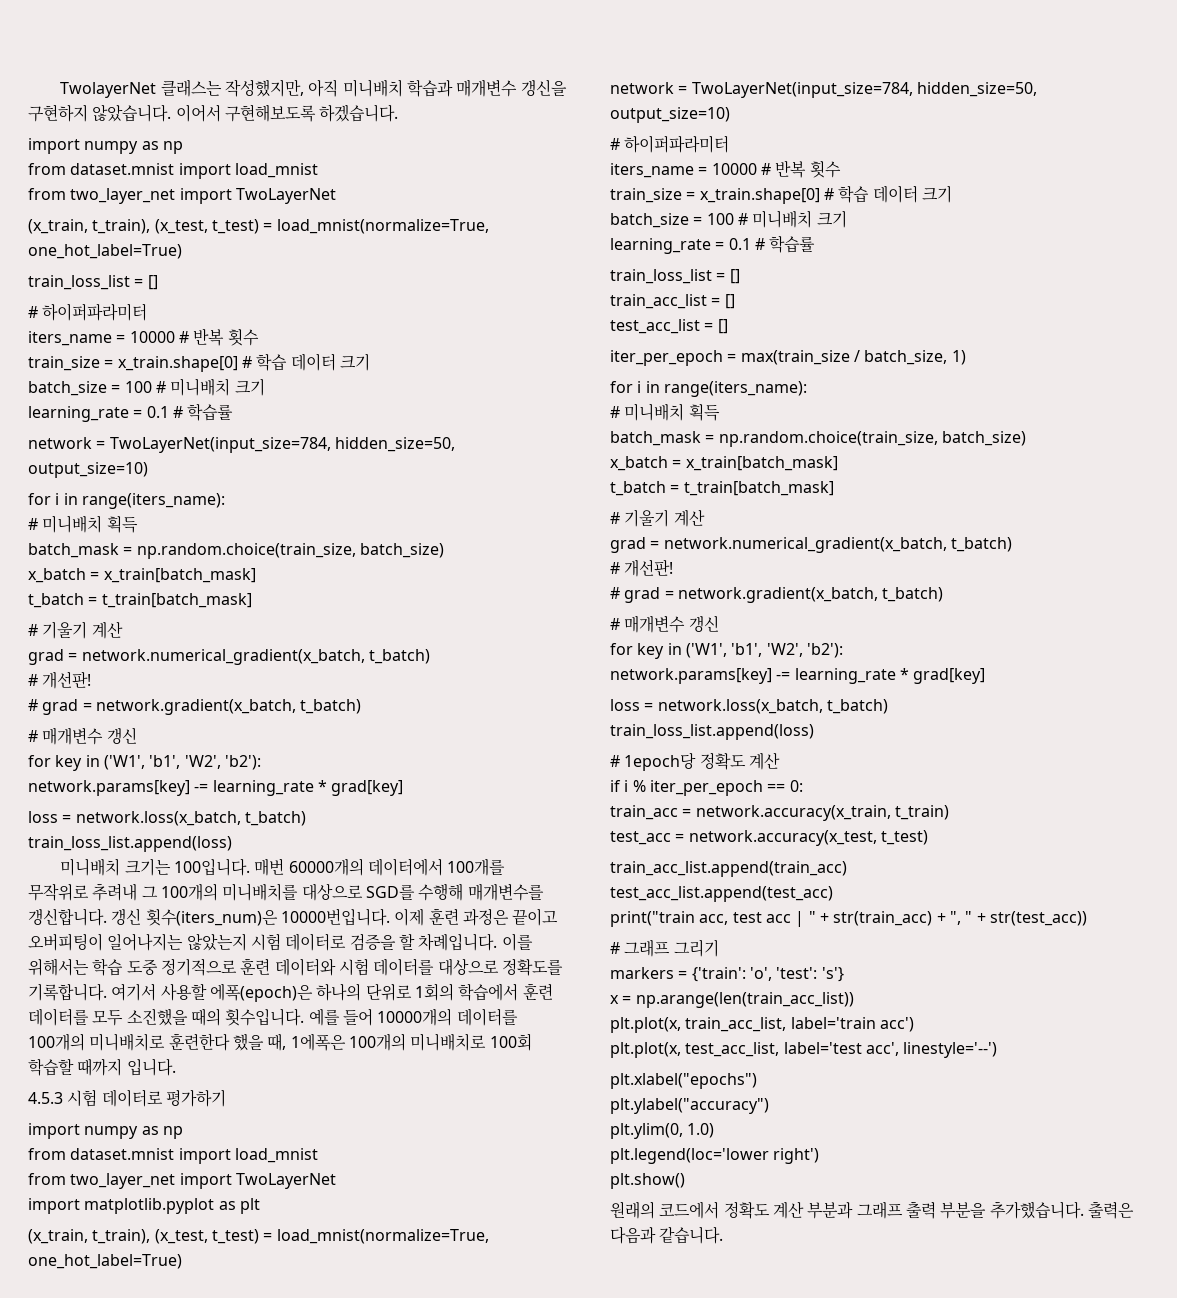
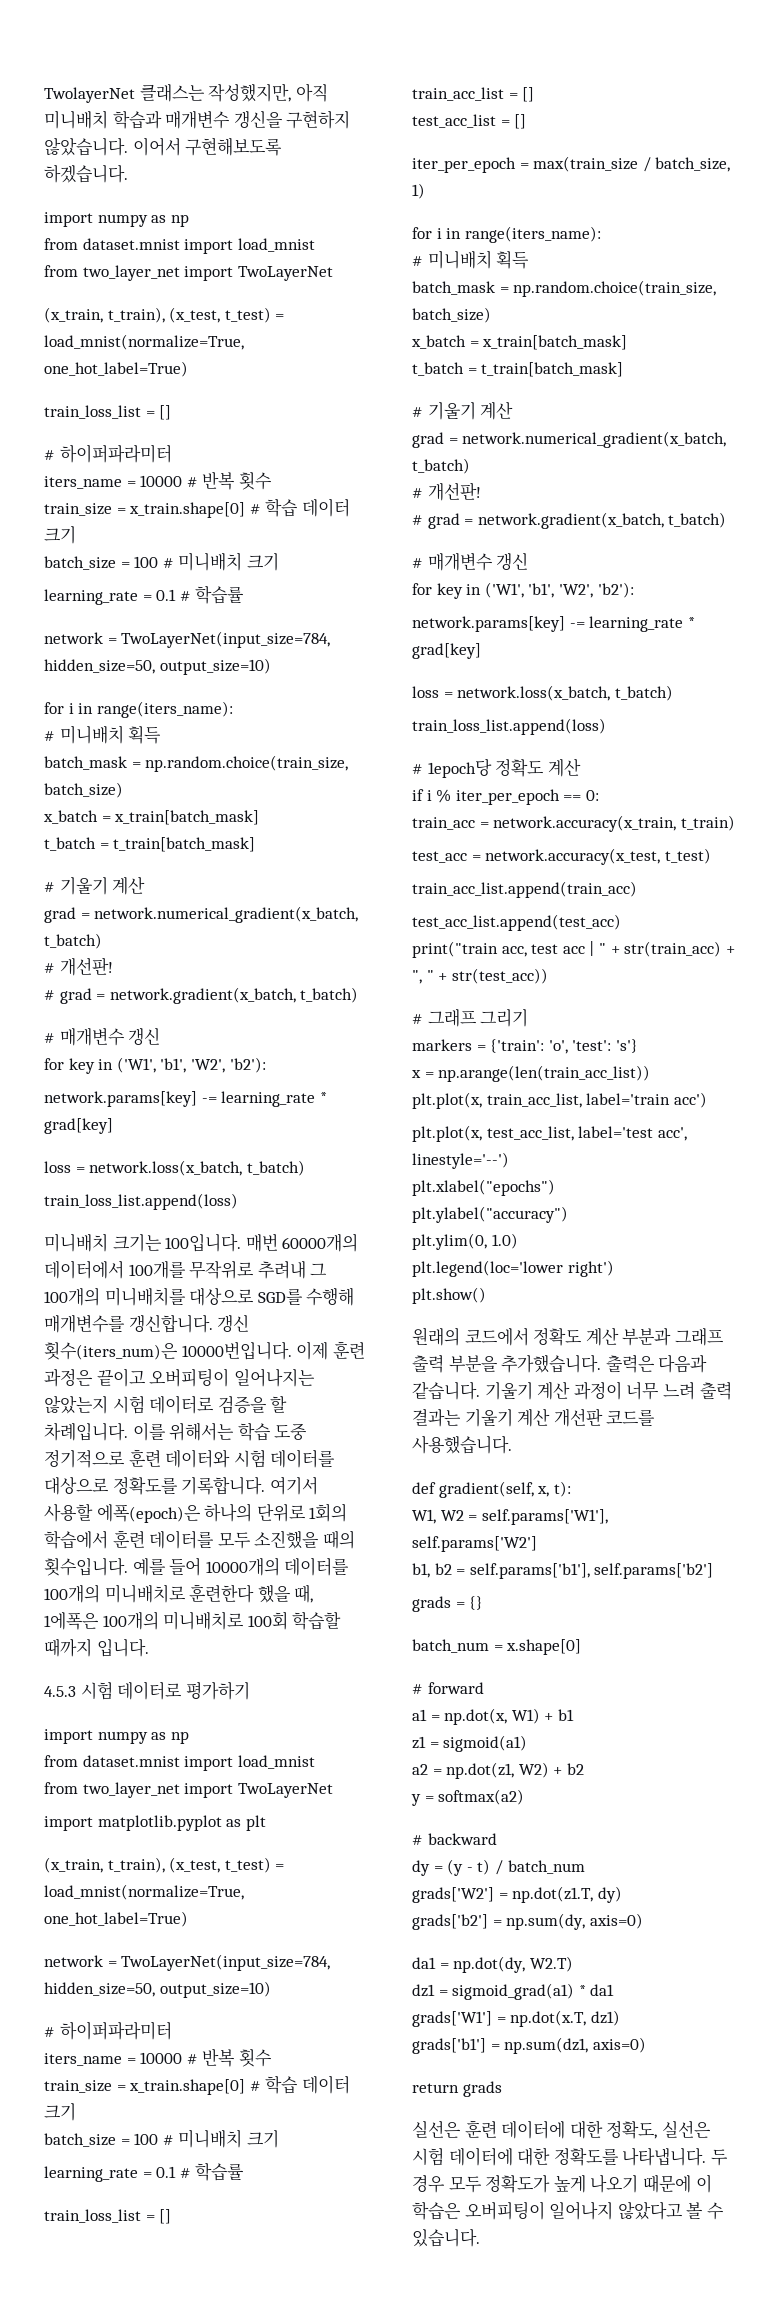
+ 기울기 계산 과정이 너무 느려 출력 결과는 기울기 계산 개선판 코드를 사용했습니다.
+ def gradient(self, x, t):
+ W1, W2 = self.params['W1'], self.params['W2']
+ b1, b2 = self.params['b1'], self.params['b2']
+ grads = {}
+ batch_num = x.shape[0]
+ # forward
+ a1 = np.dot(x, W1) + b1
+ z1 = sigmoid(a1)
+ a2 = np.dot(z1, W2) + b2
+ y = softmax(a2)
+ # backward
+ dy = (y - t) / batch_num
+ grads['W2'] = np.dot(z1.T, dy)
+ grads['b2'] = np.sum(dy, axis=0)
+ da1 = np.dot(dy, W2.T)
+ dz1 = sigmoid_grad(a1) * da1
+ grads['W1'] = np.dot(x.T, dz1)
+ grads['b1'] = np.sum(dz1, axis=0)
+ return grads
+ 실선은 훈련 데이터에 대한 정확도, 실선은 시험 데이터에 대한 정확도를 나타냅니다. 두 경우 모두 정확도가 높게 나오기 때문에 이 학습은 오버피팅이 일어나지 않았다고 볼 수 있습니다.

